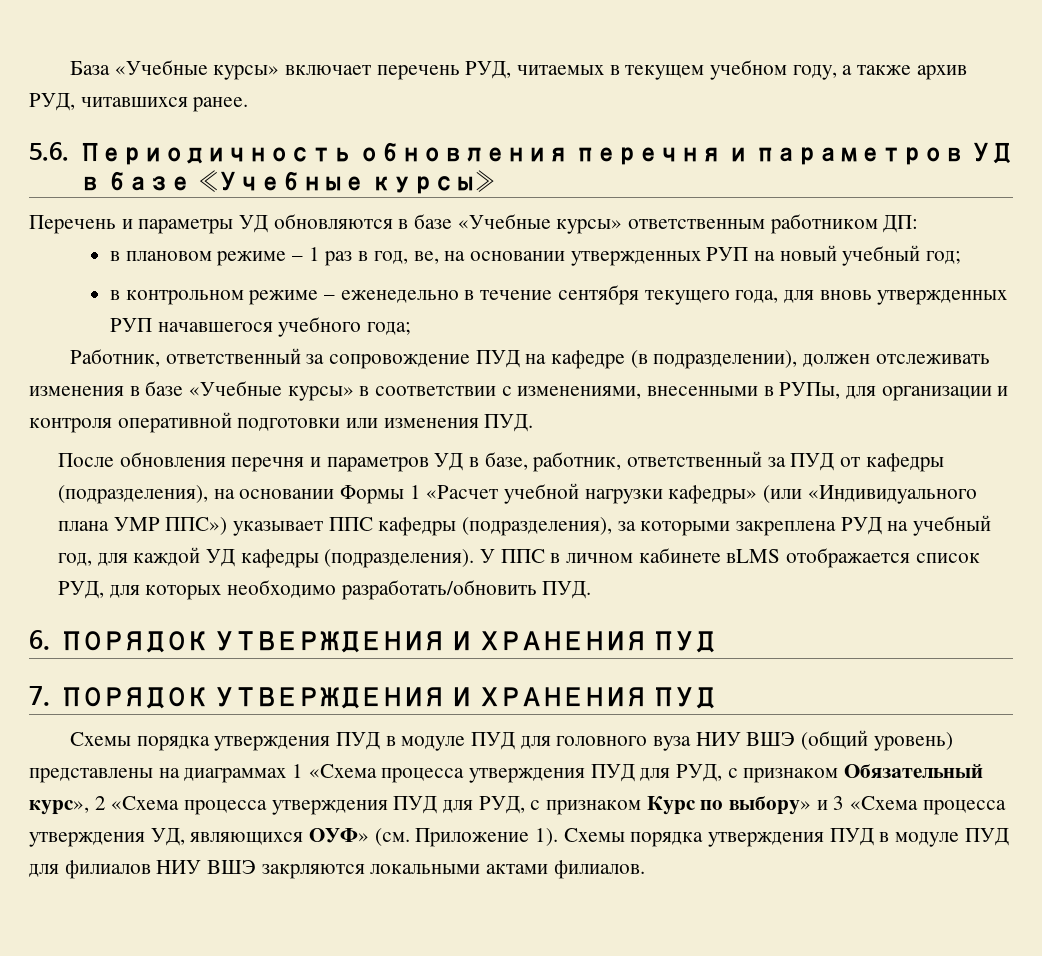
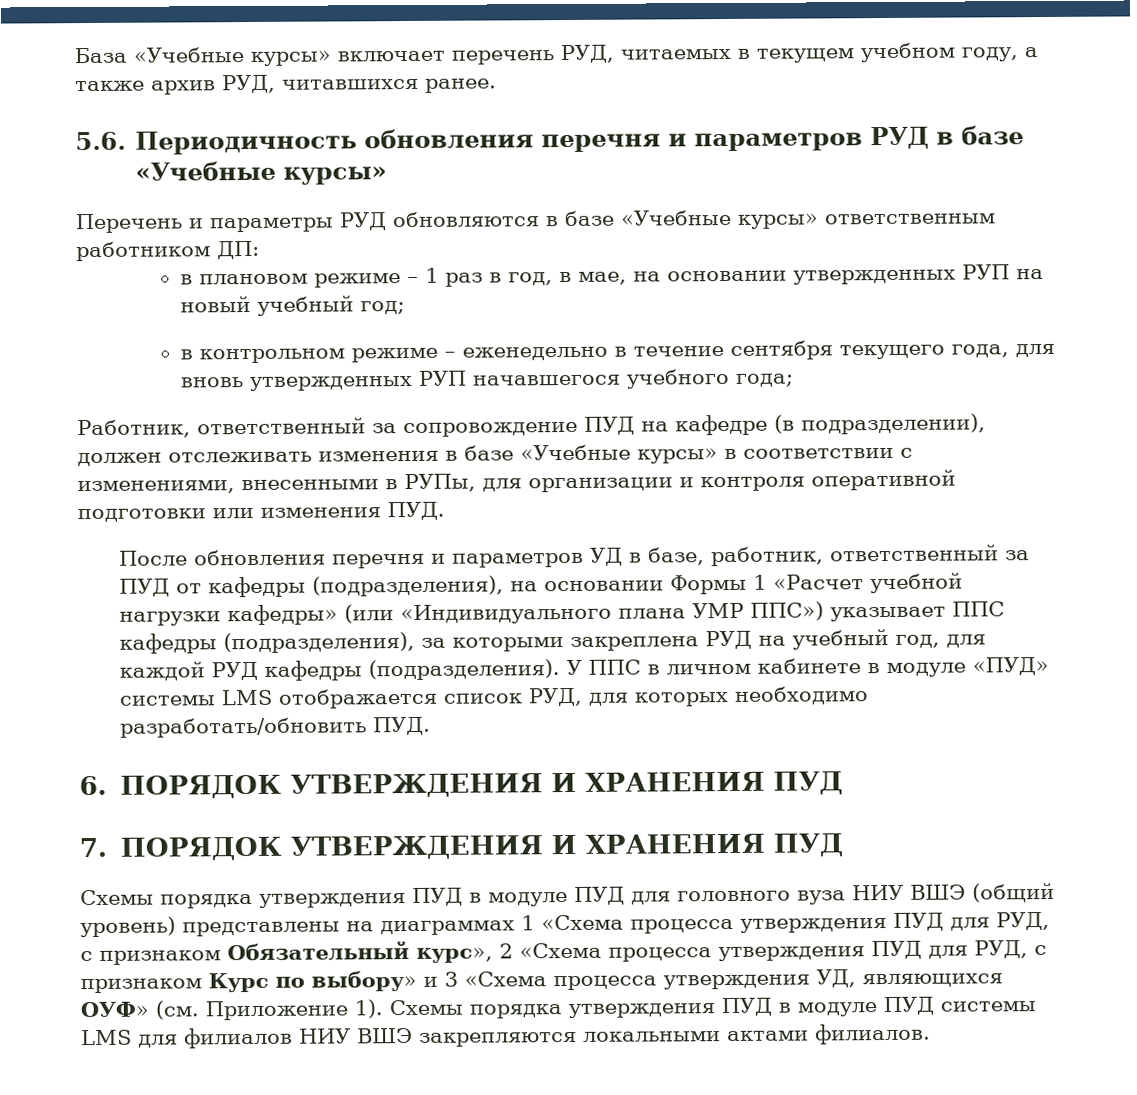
- 5.6. Периодичность обновления перечня и параметров УД в базе «Учебные курсы»
+ 5.6. Периодичность обновления перечня и параметров РУД в базе «Учебные курсы»
- Перечень и параметры УД обновляются в базе «Учебные курсы» ответственным работником ДП:
+ Перечень и параметры РУД обновляются в базе «Учебные курсы» ответственным работником ДП:
- в плановом режиме – 1 раз в год, ве, на основании утвержденных РУП на новый учебный год;
+ в плановом режиме – 1 раз в год, в мае, на основании утвержденных РУП на новый учебный год;
- После обновления перечня и параметров УД в базе, работник, ответственный за ПУД от кафедры (подразделения), на основании Формы 1 «Расчет учебной нагрузки кафедры» (или «Индивидуального плана УМР ППС») указывает ППС кафедры (подразделения), за которыми закреплена РУД на учебный год, для каждой УД кафедры (подразделения).
+ После обновления перечня и параметров УД в базе, работник, ответственный за ПУД от кафедры (подразделения), на основании Формы 1 «Расчет учебной нагрузки кафедры» (или «Индивидуального плана УМР ППС») указывает ППС кафедры (подразделения), за которыми закреплена РУД на учебный год, для каждой РУД кафедры (подразделения).
- У ППС в личном кабинете вLMS отображается список РУД, для которых необходимо разработать/обновить ПУД.
+ У ППС в личном кабинете в модуле «ПУД» системы LMS отображается список РУД, для которых необходимо разработать/обновить ПУД.
- Схемы порядка утверждения ПУД в модуле ПУД для филиалов НИУ ВШЭ закрляются локальными актами филиалов.
+ Схемы порядка утверждения ПУД в модуле ПУД системы LMS для филиалов НИУ ВШЭ закрепляются локальными актами филиалов.

